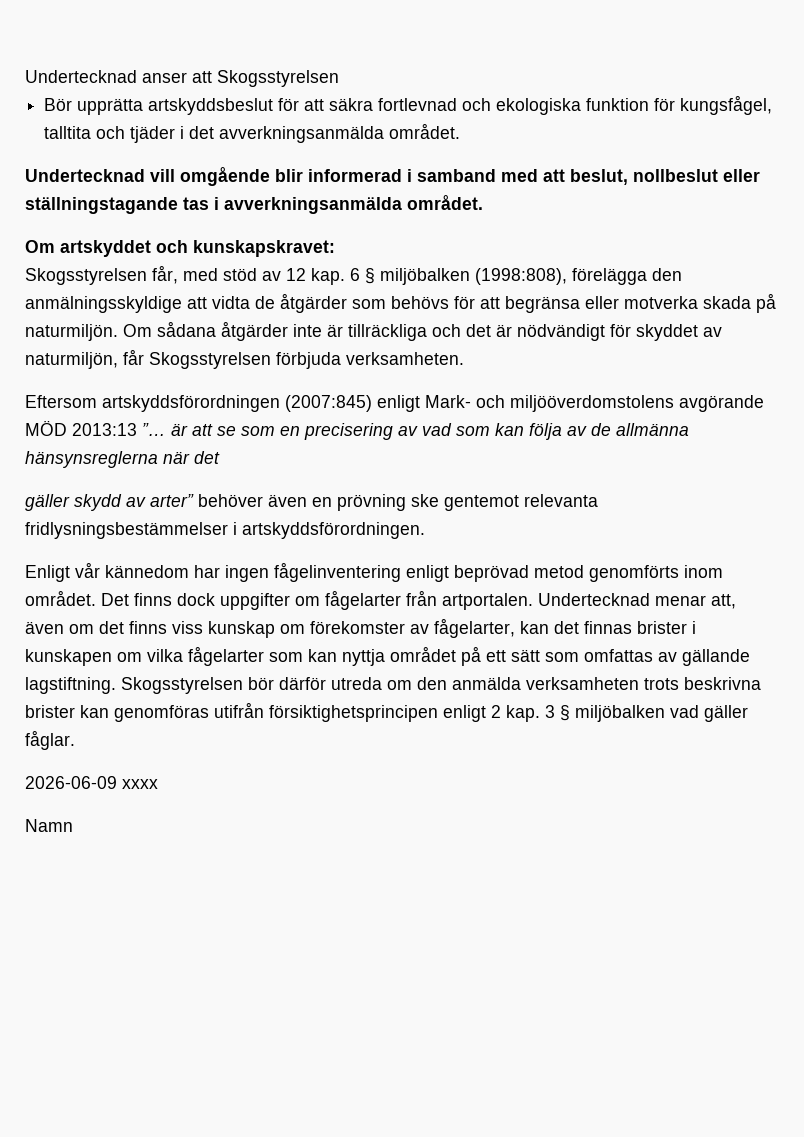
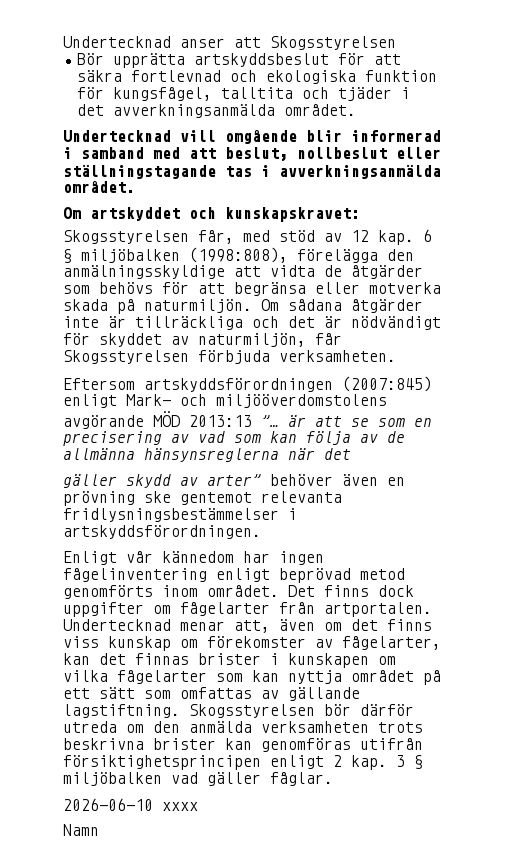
- 2026-06-09 xxxx
+ 2026-06-10 xxxx

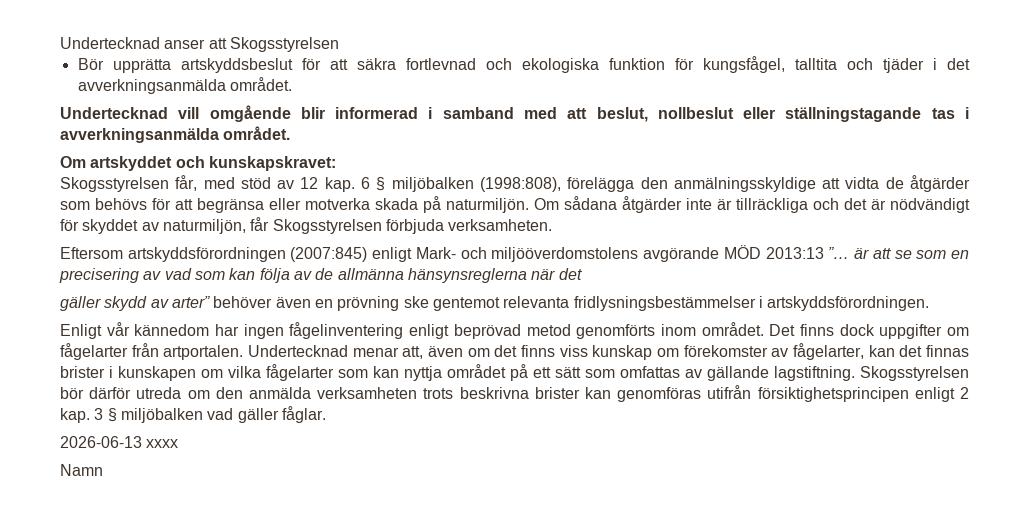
- 2026-06-10 xxxx
+ 2026-06-13 xxxx

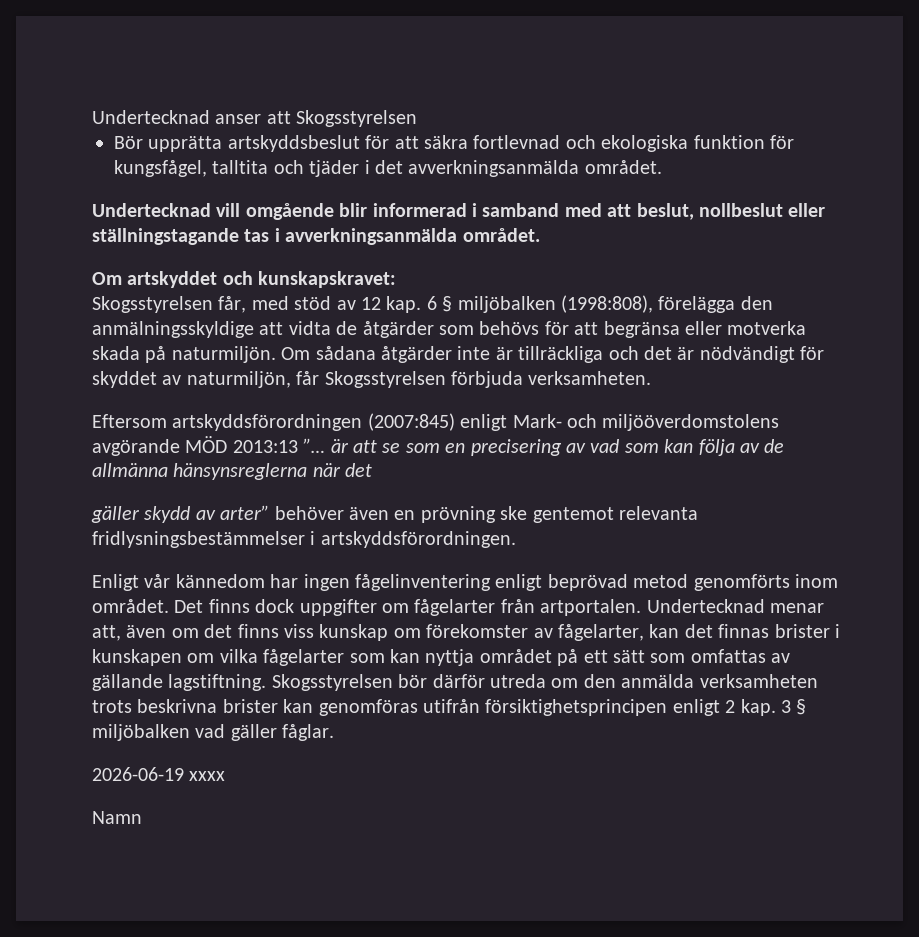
- 2026-06-13 xxxx
+ 2026-06-19 xxxx

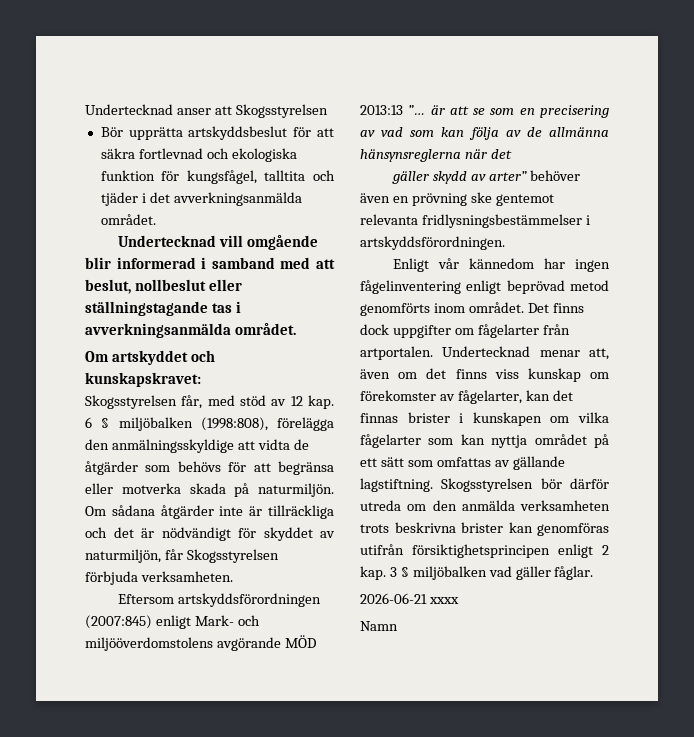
- 2026-06-19 xxxx
+ 2026-06-21 xxxx

